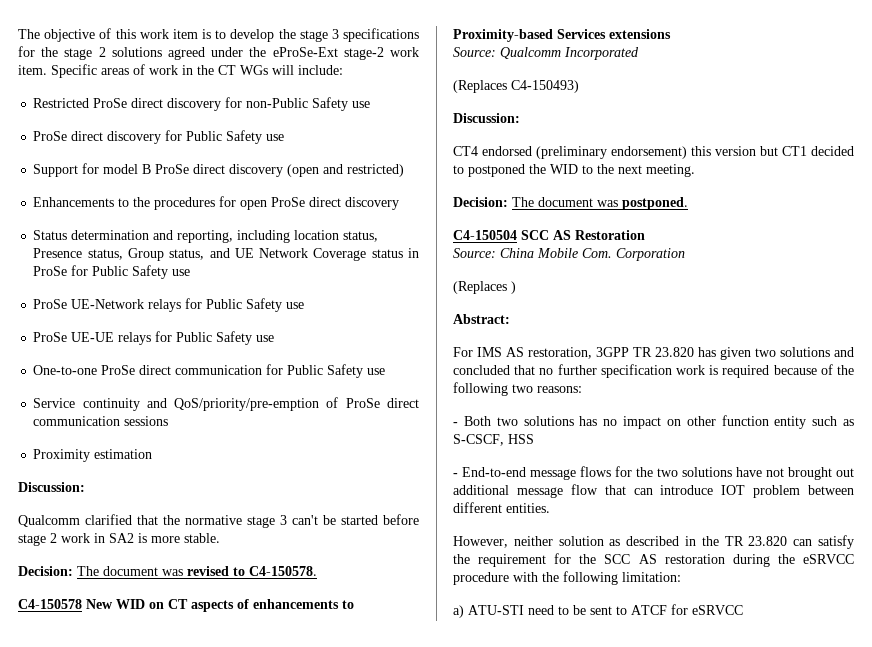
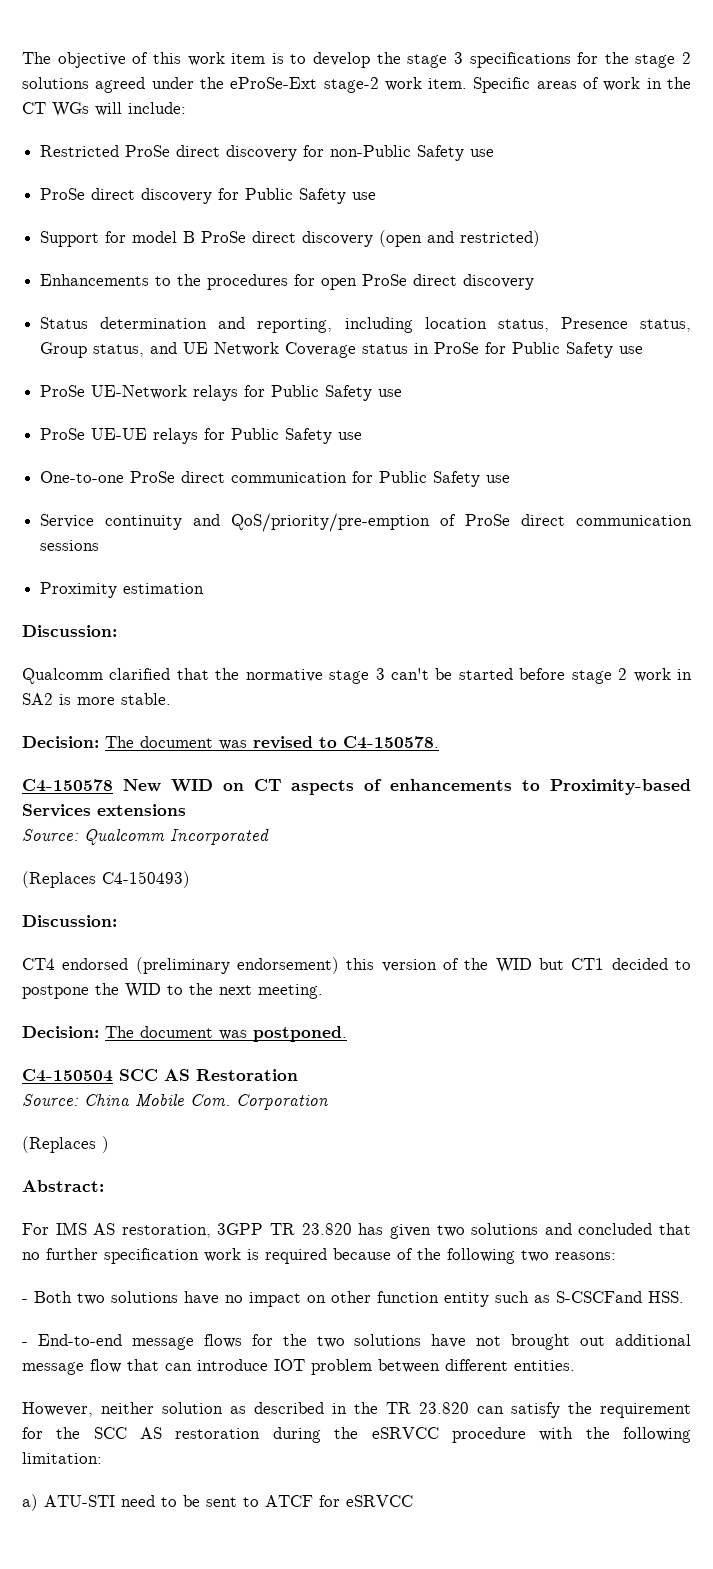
- CT4 endorsed (preliminary endorsement) this version but CT1 decided to postponed the WID to the next meeting.
+ CT4 endorsed (preliminary endorsement) this version of the WID but CT1 decided to postpone the WID to the next meeting.
- - Both two solutions has no impact on other function entity such as S-CSCF, HSS
+ - Both two solutions have no impact on other function entity such as S-CSCFand HSS.

